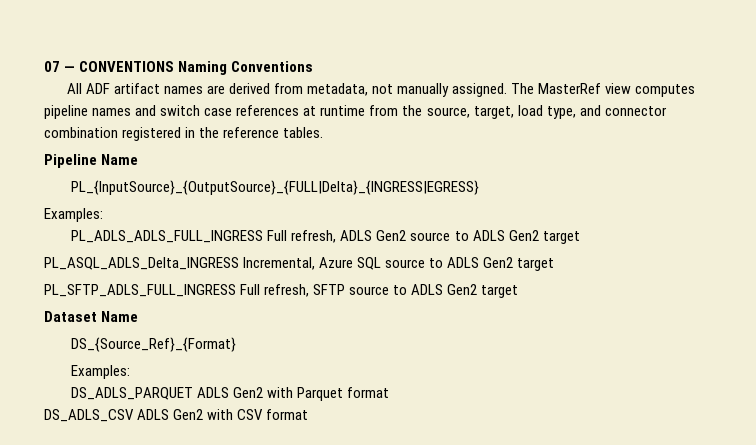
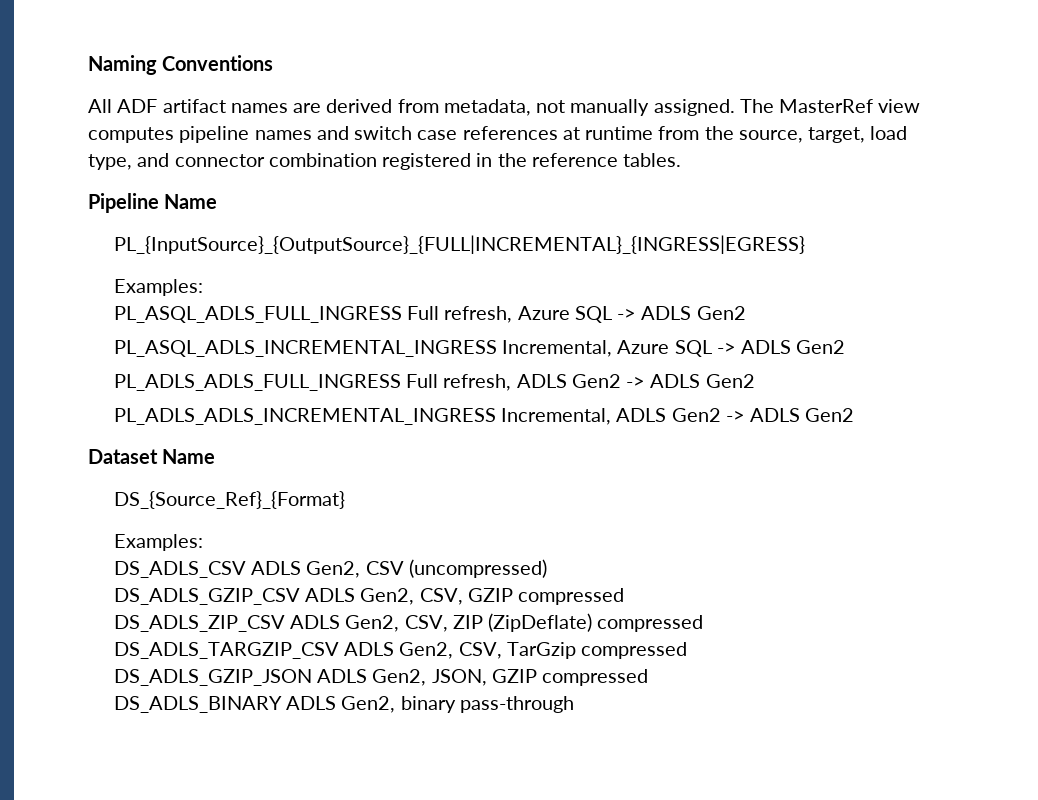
- 07 — CONVENTIONS Naming Conventions
+ Naming Conventions
- PL_{InputSource}_{OutputSource}_{FULL|Delta}_{INGRESS|EGRESS}
+ PL_{InputSource}_{OutputSource}_{FULL|INCREMENTAL}_{INGRESS|EGRESS}
  Examples:
+ PL_ASQL_ADLS_FULL_INGRESS Full refresh, Azure SQL -> ADLS Gen2
+ PL_ASQL_ADLS_INCREMENTAL_INGRESS Incremental, Azure SQL -> ADLS Gen2
- PL_ADLS_ADLS_FULL_INGRESS Full refresh, ADLS Gen2 source to ADLS Gen2 target
- PL_ASQL_ADLS_Delta_INGRESS Incremental, Azure SQL source to ADLS Gen2 target
- PL_SFTP_ADLS_FULL_INGRESS Full refresh, SFTP source to ADLS Gen2 target
+ PL_ADLS_ADLS_FULL_INGRESS Full refresh, ADLS Gen2 -> ADLS Gen2
+ PL_ADLS_ADLS_INCREMENTAL_INGRESS Incremental, ADLS Gen2 -> ADLS Gen2
- DS_ADLS_PARQUET ADLS Gen2 with Parquet format
- DS_ADLS_CSV ADLS Gen2 with CSV format
+ DS_ADLS_CSV ADLS Gen2, CSV (uncompressed)
+ DS_ADLS_GZIP_CSV ADLS Gen2, CSV, GZIP compressed
+ DS_ADLS_ZIP_CSV ADLS Gen2, CSV, ZIP (ZipDeflate) compressed
+ DS_ADLS_TARGZIP_CSV ADLS Gen2, CSV, TarGzip compressed
+ DS_ADLS_GZIP_JSON ADLS Gen2, JSON, GZIP compressed
+ DS_ADLS_BINARY ADLS Gen2, binary pass-through

